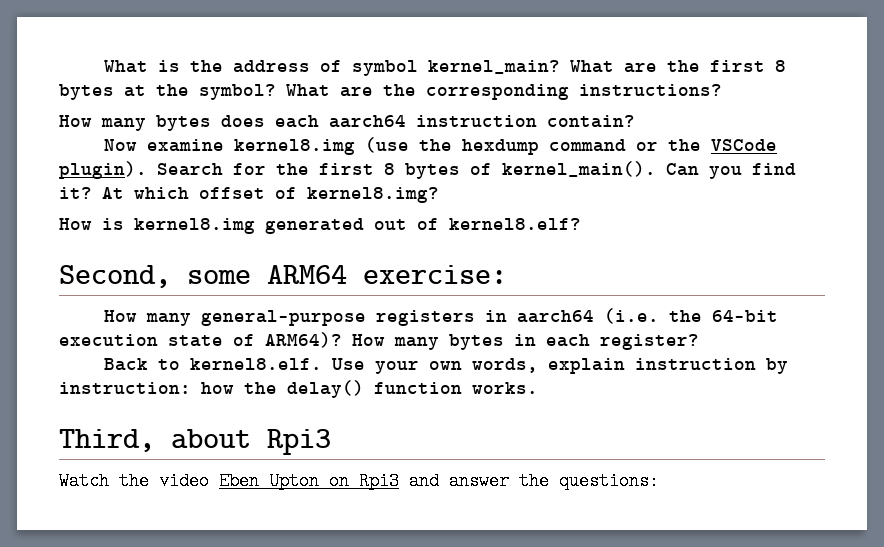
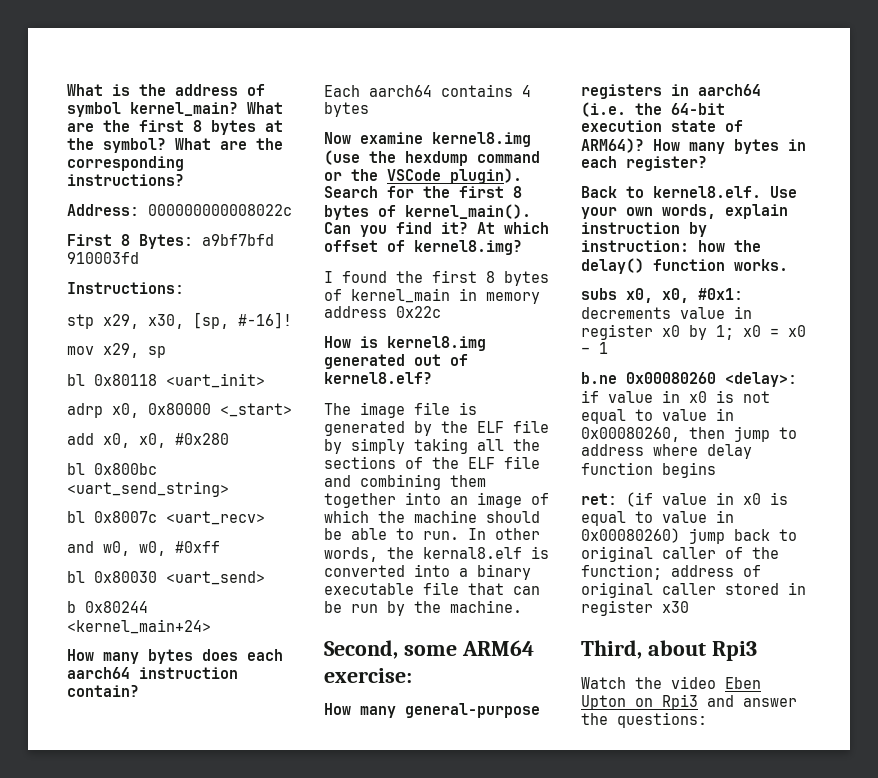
+ Address: 000000000008022c
+ First 8 Bytes: a9bf7bfd 910003fd
+ Instructions:
+ stp x29, x30, [sp, #-16]!
+ mov x29, sp
+ bl 0x80118 <uart_init>
+ adrp x0, 0x80000 <_start>
+ add x0, x0, #0x280
+ bl 0x800bc <uart_send_string>
+ bl 0x8007c <uart_recv>
+ and w0, w0, #0xff
+ bl 0x80030 <uart_send>
+ b 0x80244 <kernel_main+24>
+ Each aarch64 contains 4 bytes
+ I found the first 8 bytes of kernel_main in memory address 0x22c
+ The image file is generated by the ELF file by simply taking all the sections of the ELF file and combining them together into an image of which the machine should be able to run. In other words, the kernal8.elf is converted into a binary executable file that can be run by the machine.
+ subs x0, x0, #0x1: decrements value in register x0 by 1; x0 = x0 – 1
+ b.ne 0x00080260 <delay>: if value in x0 is not equal to value in 0x00080260, then jump to address where delay function begins
+ ret: (if value in x0 is equal to value in 0x00080260) jump back to original caller of the function; address of original caller stored in register x30

